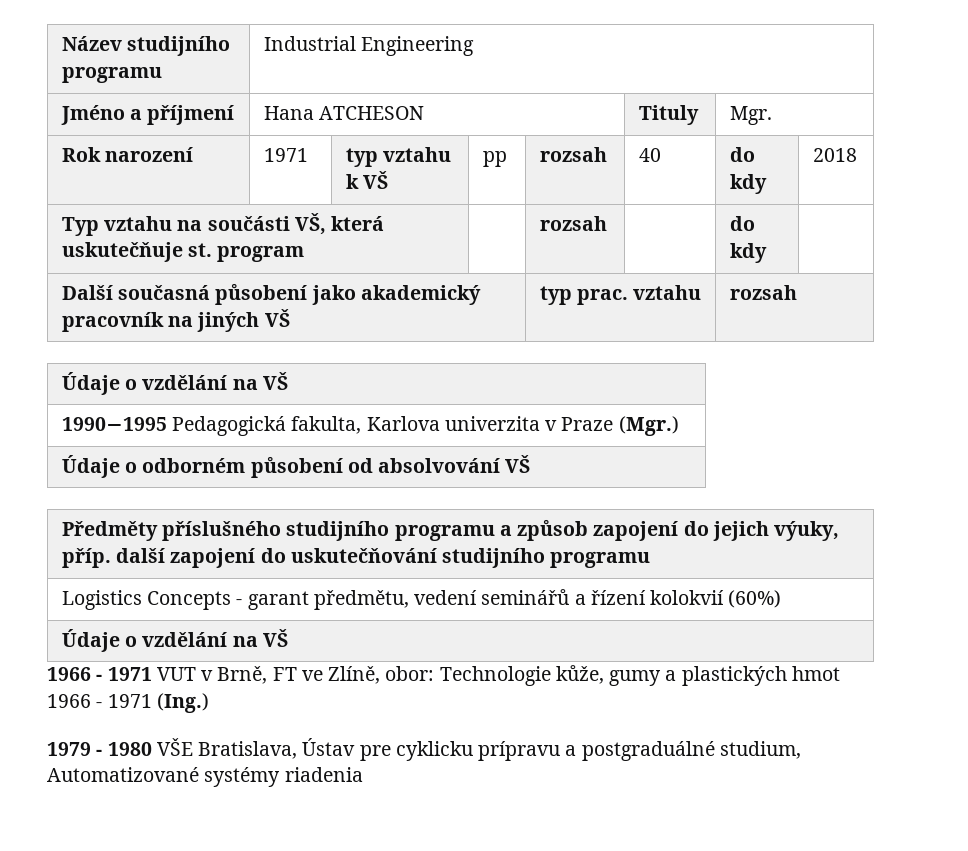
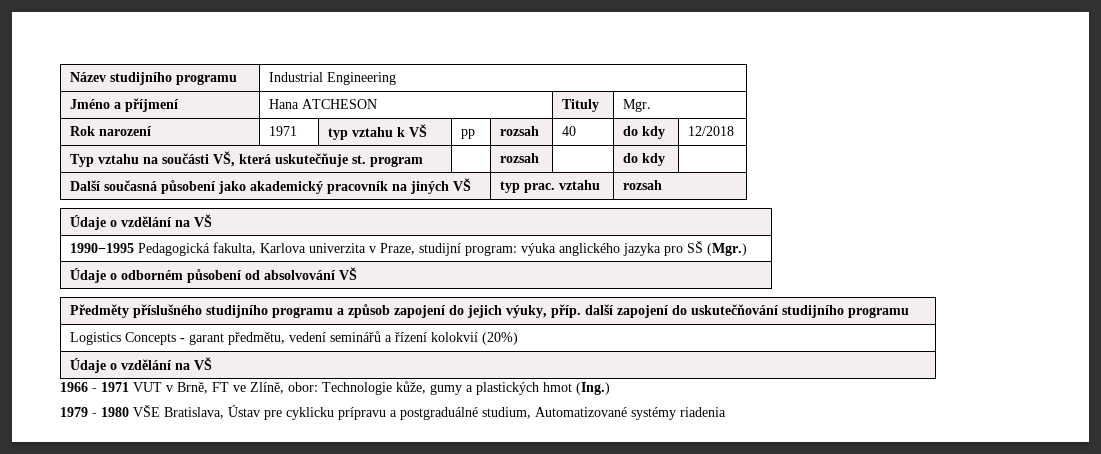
- Rok narození | 1971 | typ vztahu k VŠ | pp | rozsah | 40 | do kdy | 2018
+ Rok narození | 1971 | typ vztahu k VŠ | pp | rozsah | 40 | do kdy | 12/2018
- 1990−1995 Pedagogická fakulta, Karlova univerzita v Praze (Mgr.)
+ 1990−1995 Pedagogická fakulta, Karlova univerzita v Praze, studijní program: výuka anglického jazyka pro SŠ (Mgr.)
- Logistics Concepts - garant předmětu, vedení seminářů a řízení kolokvií (60%)
+ Logistics Concepts - garant předmětu, vedení seminářů a řízení kolokvií (20%)
- 1966 - 1971 VUT v Brně, FT ve Zlíně, obor: Technologie kůže, gumy a plastických hmot 1966 - 1971 (Ing.)
+ 1966 - 1971 VUT v Brně, FT ve Zlíně, obor: Technologie kůže, gumy a plastických hmot (Ing.)

